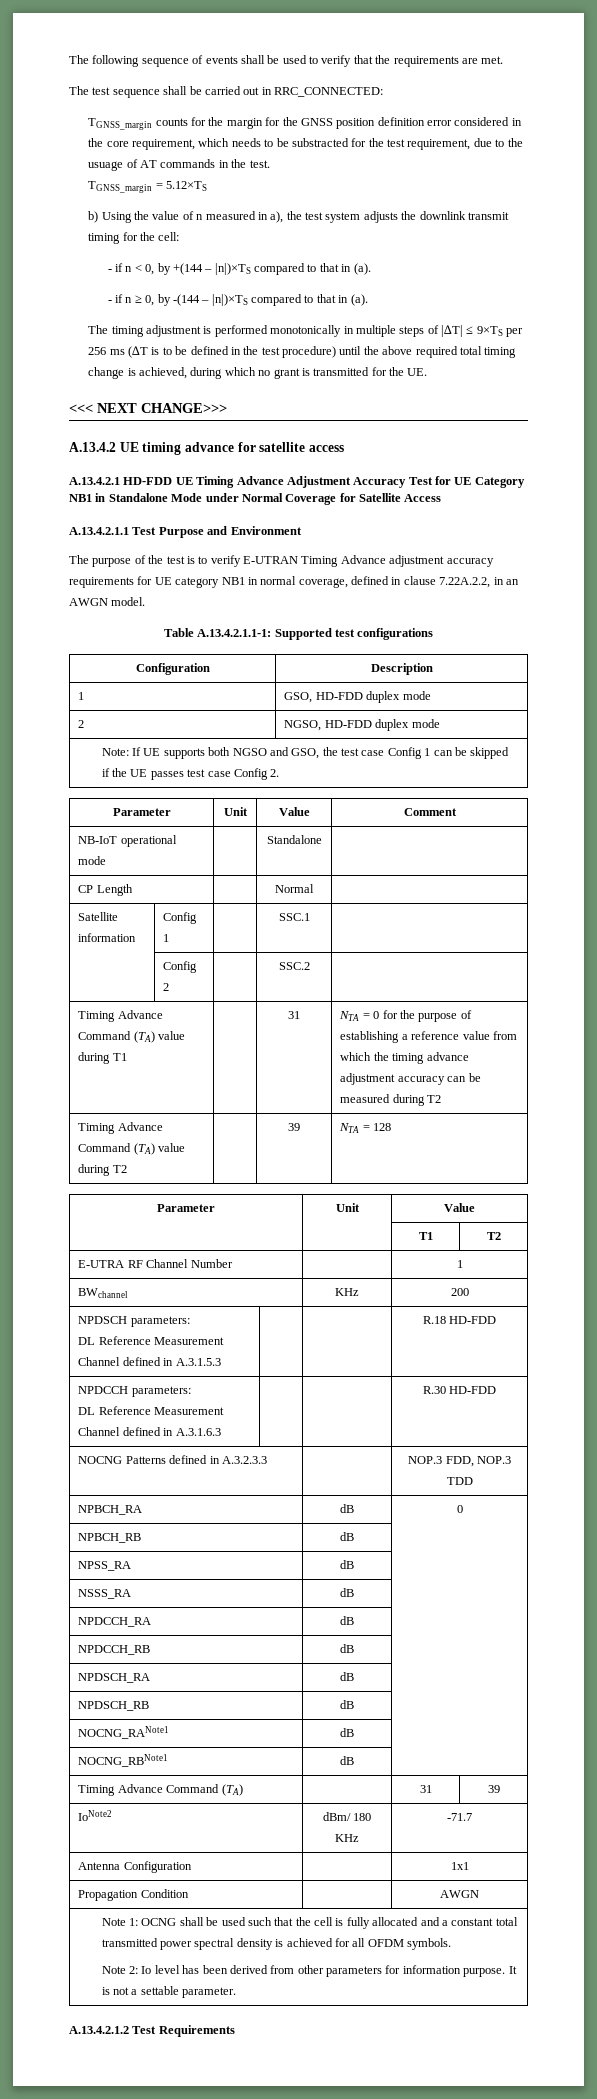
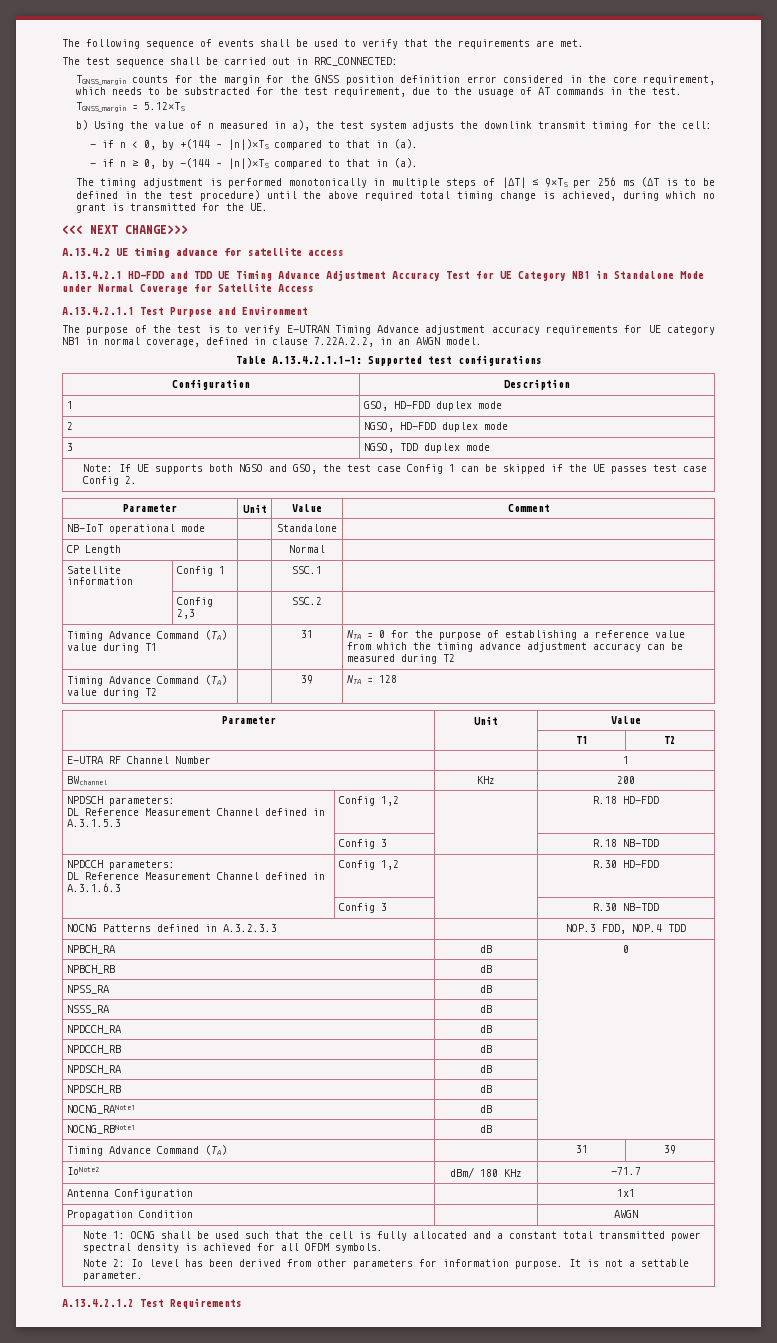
- A.13.4.2.1 HD-FDD UE Timing Advance Adjustment Accuracy Test for UE Category NB1 in Standalone Mode under Normal Coverage for Satellite Access
+ A.13.4.2.1 HD-FDD and TDD UE Timing Advance Adjustment Accuracy Test for UE Category NB1 in Standalone Mode under Normal Coverage for Satellite Access
+ 3 | NGSO, TDD duplex mode
- | Config 2 | | SSC.2 |
+ | Config 2,3 | | SSC.2 |
  NPDSCH parameters:
- DL Reference Measurement Channel defined in A.3.1.5.3 | | | R.18 HD-FDD
+ DL Reference Measurement Channel defined in A.3.1.5.3 | Config 1,2 | | R.18 HD-FDD
+ | Config 3 | | R.18 NB-TDD
  NPDCCH parameters:
- DL Reference Measurement Channel defined in A.3.1.6.3 | | | R.30 HD-FDD
+ DL Reference Measurement Channel defined in A.3.1.6.3 | Config 1,2 | | R.30 HD-FDD
+ | Config 3 | | R.30 NB-TDD
- NOCNG Patterns defined in A.3.2.3.3 | | NOP.3 FDD, NOP.3 TDD
+ NOCNG Patterns defined in A.3.2.3.3 | | NOP.3 FDD, NOP.4 TDD

